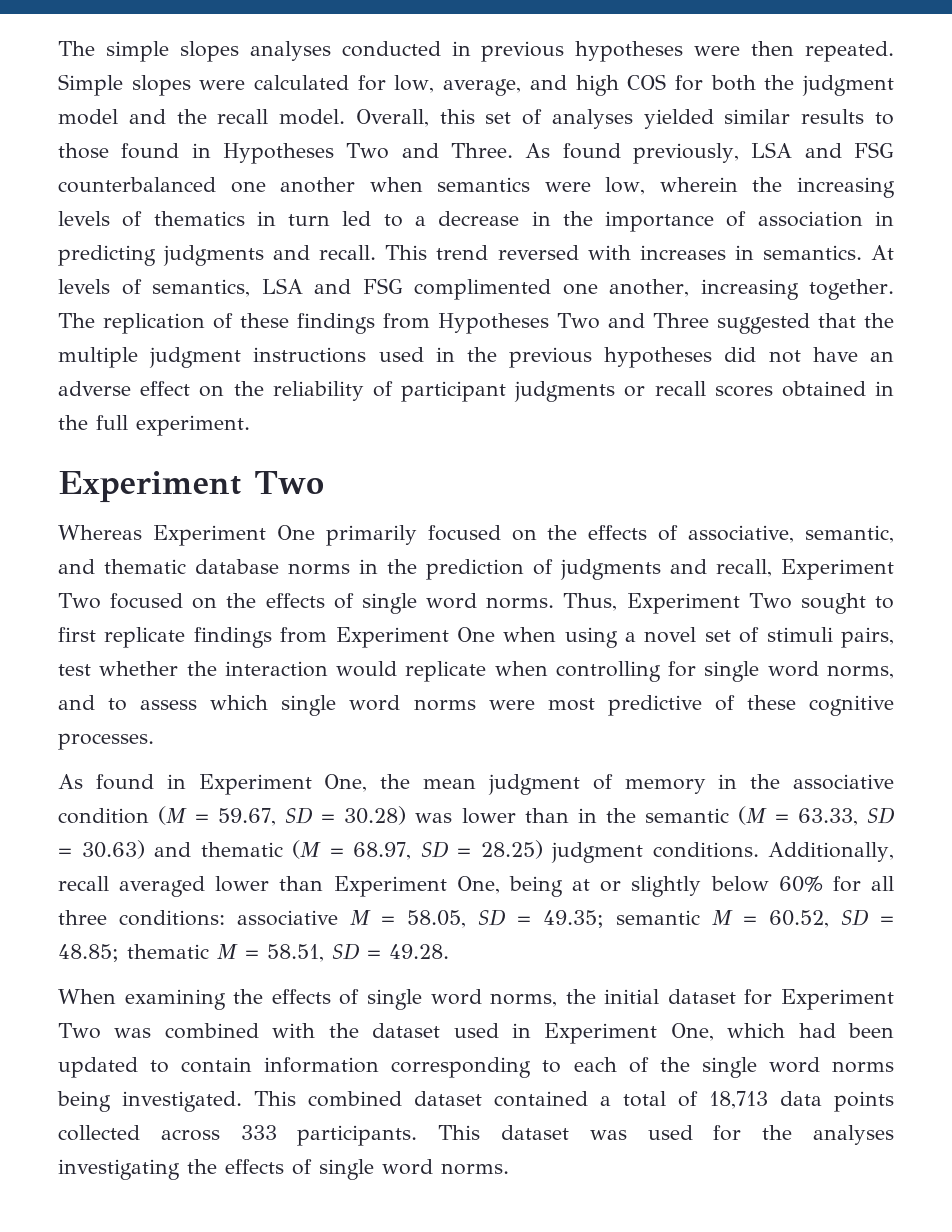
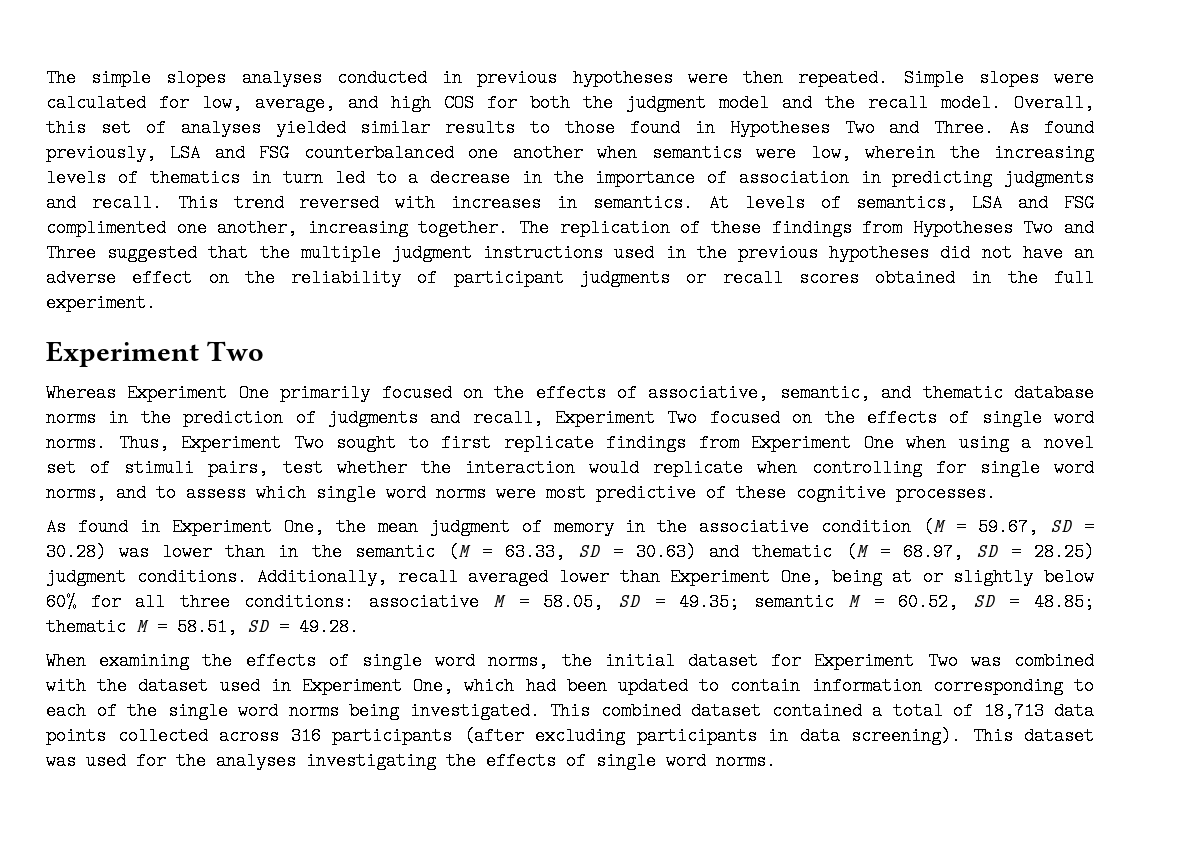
- This combined dataset contained a total of 18,713 data points collected across 333 participants.
+ This combined dataset contained a total of 18,713 data points collected across 316 participants (after excluding participants in data screening).

